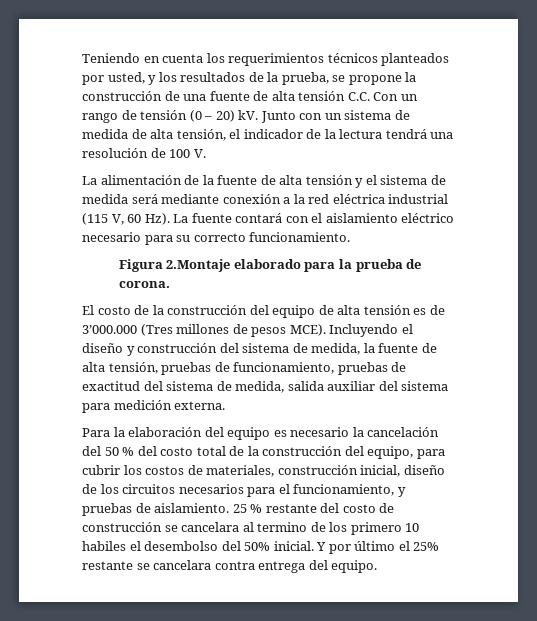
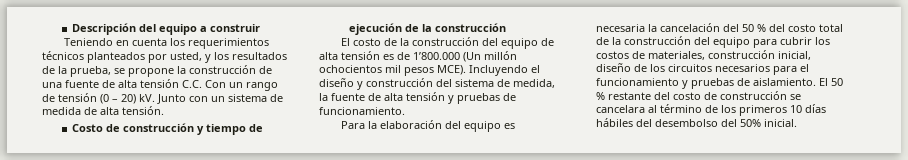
+ Descripción del equipo a construir
- Junto con un sistema de medida de alta tensión, el indicador de la lectura tendrá una resolución de 100 V.
- La alimentación de la fuente de alta tensión y el sistema de medida será mediante conexión a la red eléctrica industrial (115 V, 60 Hz). La fuente contará con el aislamiento eléctrico necesario para su correcto funcionamiento.
- Figura 2.Montaje elaborado para la prueba de corona.
+ Junto con un sistema de medida de alta tensión.
+ Costo de construcción y tiempo de ejecución de la construcción
- El costo de la construcción del equipo de alta tensión es de 3’000.000 (Tres millones de pesos MCE).
+ El costo de la construcción del equipo de alta tensión es de 1’800.000 (Un millón ochocientos mil pesos MCE).
- Incluyendo el diseño y construcción del sistema de medida, la fuente de alta tensión, pruebas de funcionamiento, pruebas de exactitud del sistema de medida, salida auxiliar del sistema para medición externa.
+ Incluyendo el diseño y construcción del sistema de medida, la fuente de alta tensión y pruebas de funcionamiento.
- Para la elaboración del equipo es necesario la cancelación del 50 % del costo total de la construcción del equipo, para cubrir los costos de materiales, construcción inicial, diseño de los circuitos necesarios para el funcionamiento, y pruebas de aislamiento.
+ Para la elaboración del equipo es necesaria la cancelación del 50 % del costo total de la construcción del equipo para cubrir los costos de materiales, construcción inicial, diseño de los circuitos necesarios para el funcionamiento y pruebas de aislamiento.
- 25 % restante del costo de construcción se cancelara al termino de los primero 10 habiles el desembolso del 50% inicial. Y por último el 25% restante se cancelara contra entrega del equipo.
+ El 50 % restante del costo de construcción se cancelara al término de los primeros 10 días hábiles del desembolso del 50% inicial.

